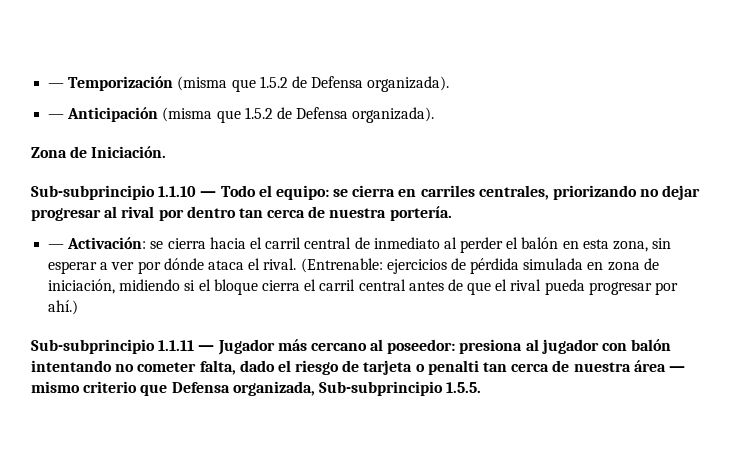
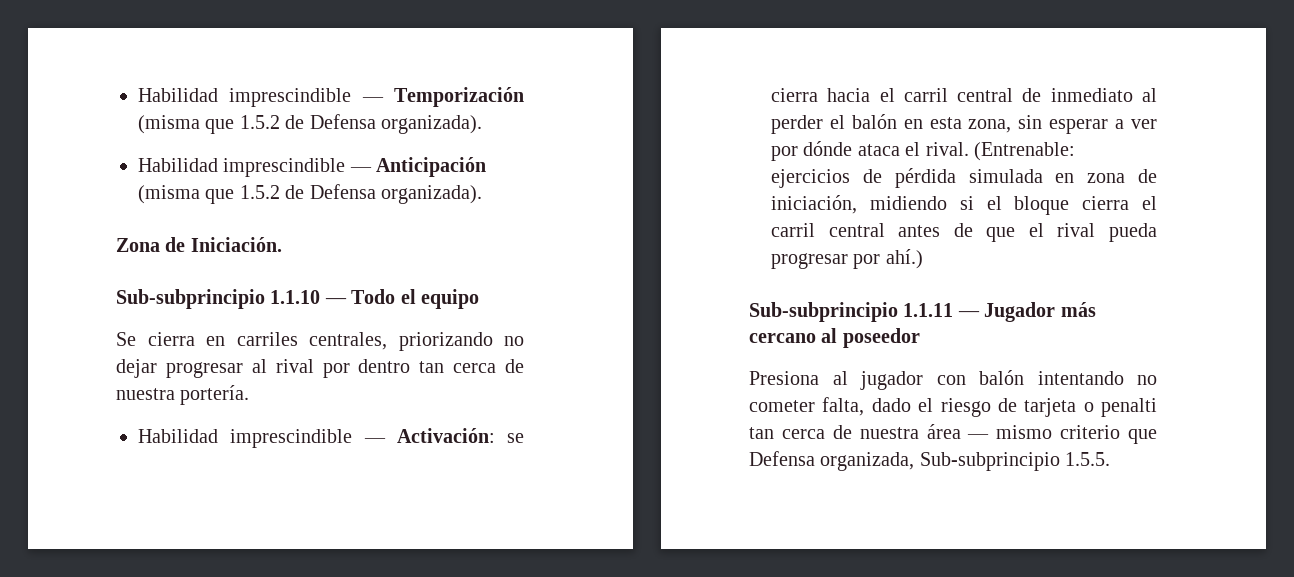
- — Temporización (misma que 1.5.2 de Defensa organizada).
+ Habilidad imprescindible — Temporización (misma que 1.5.2 de Defensa organizada).
- — Anticipación (misma que 1.5.2 de Defensa organizada).
+ Habilidad imprescindible — Anticipación (misma que 1.5.2 de Defensa organizada).
- Sub-subprincipio 1.1.10 — Todo el equipo: se cierra en carriles centrales, priorizando no dejar progresar al rival por dentro tan cerca de nuestra portería.
+ Sub-subprincipio 1.1.10 — Todo el equipo
+ Se cierra en carriles centrales, priorizando no dejar progresar al rival por dentro tan cerca de nuestra portería.
- — Activación: se cierra hacia el carril central de inmediato al perder el balón en esta zona, sin esperar a ver por dónde ataca el rival.
+ Habilidad imprescindible — Activación: se cierra hacia el carril central de inmediato al perder el balón en esta zona, sin esperar a ver por dónde ataca el rival.
- Sub-subprincipio 1.1.11 — Jugador más cercano al poseedor: presiona al jugador con balón intentando no cometer falta, dado el riesgo de tarjeta o penalti tan cerca de nuestra área — mismo criterio que Defensa organizada, Sub-subprincipio 1.5.5.
+ Sub-subprincipio 1.1.11 — Jugador más cercano al poseedor
+ Presiona al jugador con balón intentando no cometer falta, dado el riesgo de tarjeta o penalti tan cerca de nuestra área — mismo criterio que Defensa organizada, Sub-subprincipio 1.5.5.

